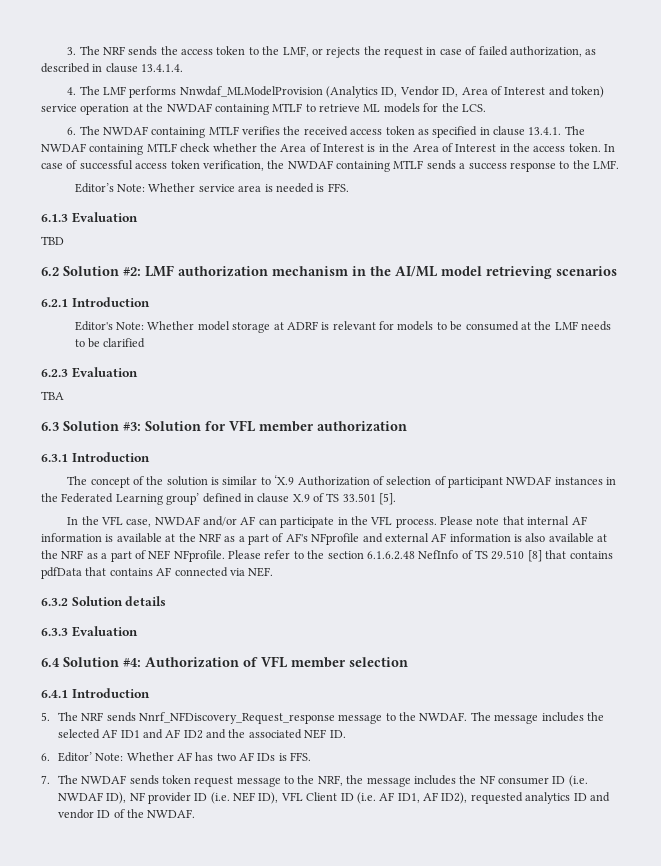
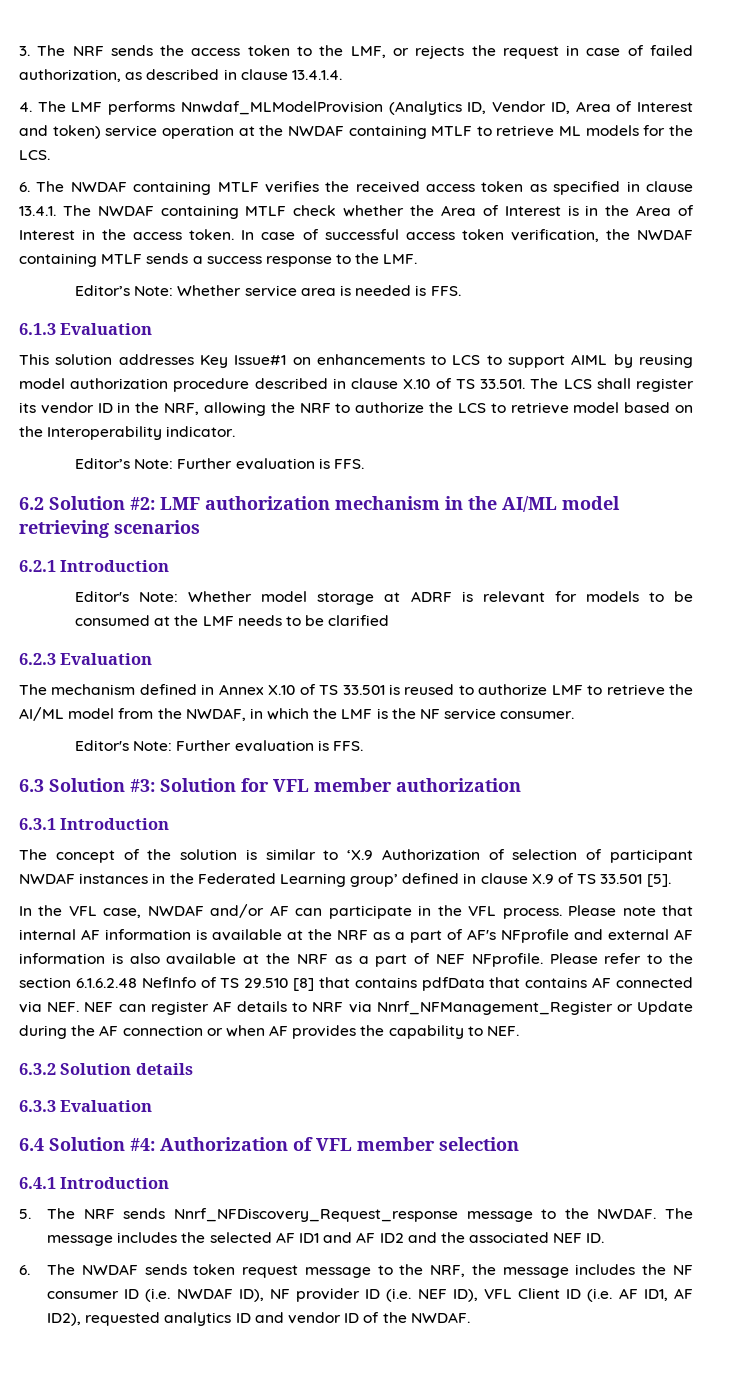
- TBD
+ This solution addresses Key Issue#1 on enhancements to LCS to support AIML by reusing model authorization procedure described in clause X.10 of TS 33.501. The LCS shall register its vendor ID in the NRF, allowing the NRF to authorize the LCS to retrieve model based on the Interoperability indicator.
+ Editor’s Note: Further evaluation is FFS.
- TBA
+ The mechanism defined in Annex X.10 of TS 33.501 is reused to authorize LMF to retrieve the AI/ML model from the NWDAF, in which the LMF is the NF service consumer.
+ Editor's Note: Further evaluation is FFS.
- Please refer to the section 6.1.6.2.48 NefInfo of TS 29.510 [8] that contains pdfData that contains AF connected via NEF.
+ Please refer to the section 6.1.6.2.48 NefInfo of TS 29.510 [8] that contains pdfData that contains AF connected via NEF. NEF can register AF details to NRF via Nnrf_NFManagement_Register or Update during the AF connection or when AF provides the capability to NEF.
- 6. Editor’ Note: Whether AF has two AF IDs is FFS.
- 7. The NWDAF sends token request message to the NRF, the message includes the NF consumer ID (i.e. NWDAF ID), NF provider ID (i.e. NEF ID), VFL Client ID (i.e. AF ID1, AF ID2), requested analytics ID and vendor ID of the NWDAF.
+ 6. The NWDAF sends token request message to the NRF, the message includes the NF consumer ID (i.e. NWDAF ID), NF provider ID (i.e. NEF ID), VFL Client ID (i.e. AF ID1, AF ID2), requested analytics ID and vendor ID of the NWDAF.

